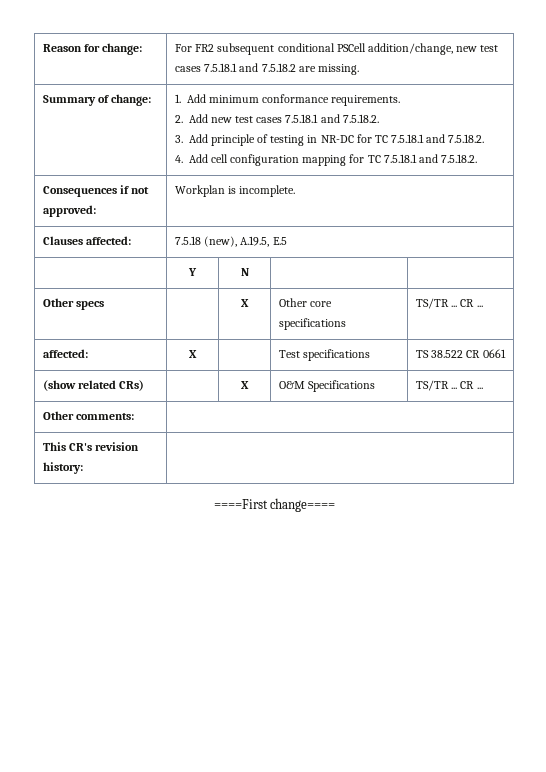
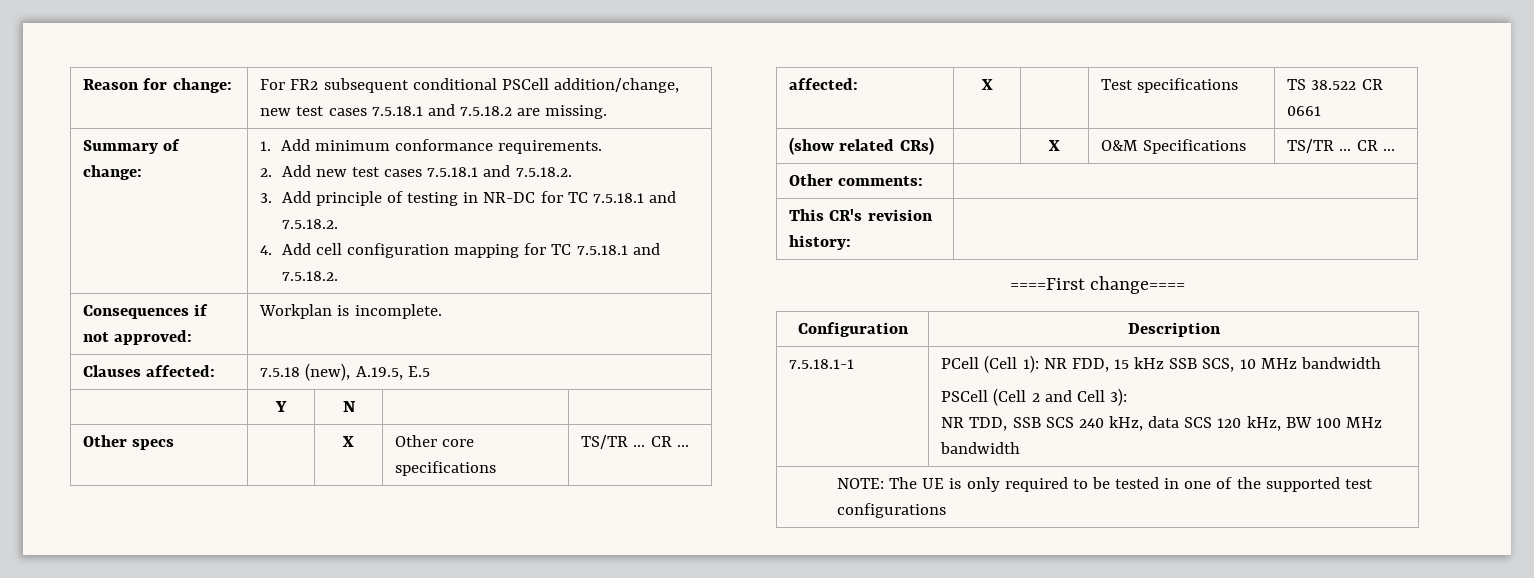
+ Configuration | Description
+ 7.5.18.1-1 | PCell (Cell 1): NR FDD, 15 kHz SSB SCS, 10 MHz bandwidth
+ PSCell (Cell 2 and Cell 3):
+ NR TDD, SSB SCS 240 kHz, data SCS 120 kHz, BW 100 MHz bandwidth
+ NOTE: The UE is only required to be tested in one of the supported test configurations

